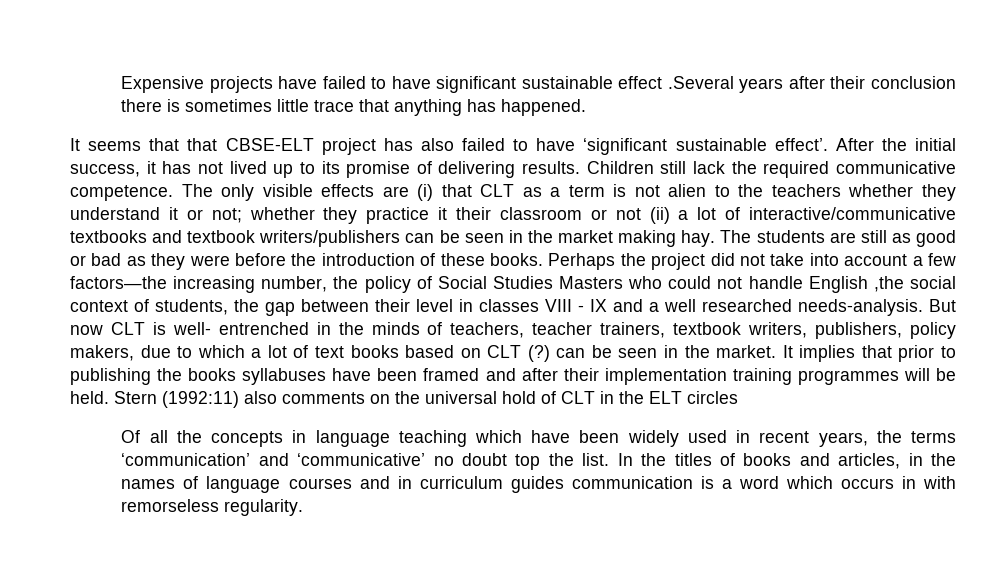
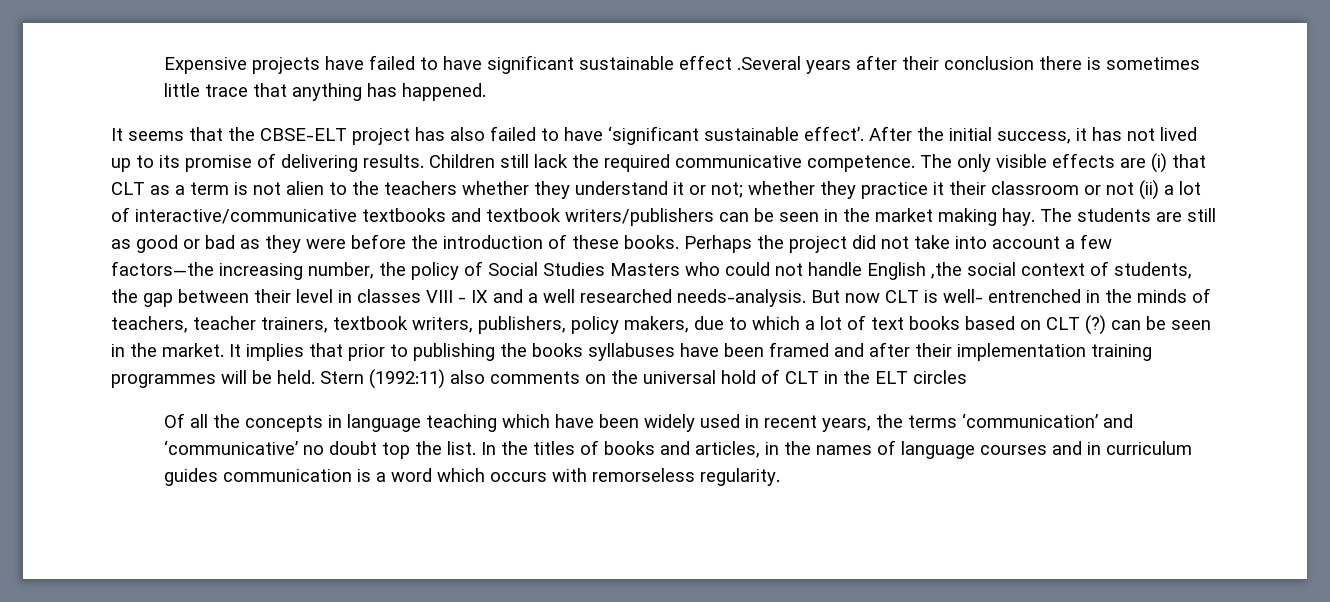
- It seems that that CBSE-ELT project has also failed to have ‘significant sustainable effect’.
+ It seems that the CBSE-ELT project has also failed to have ‘significant sustainable effect’.
- In the titles of books and articles, in the names of language courses and in curriculum guides communication is a word which occurs in with remorseless regularity.
+ In the titles of books and articles, in the names of language courses and in curriculum guides communication is a word which occurs with remorseless regularity.

